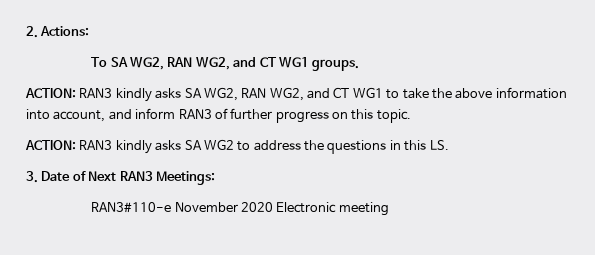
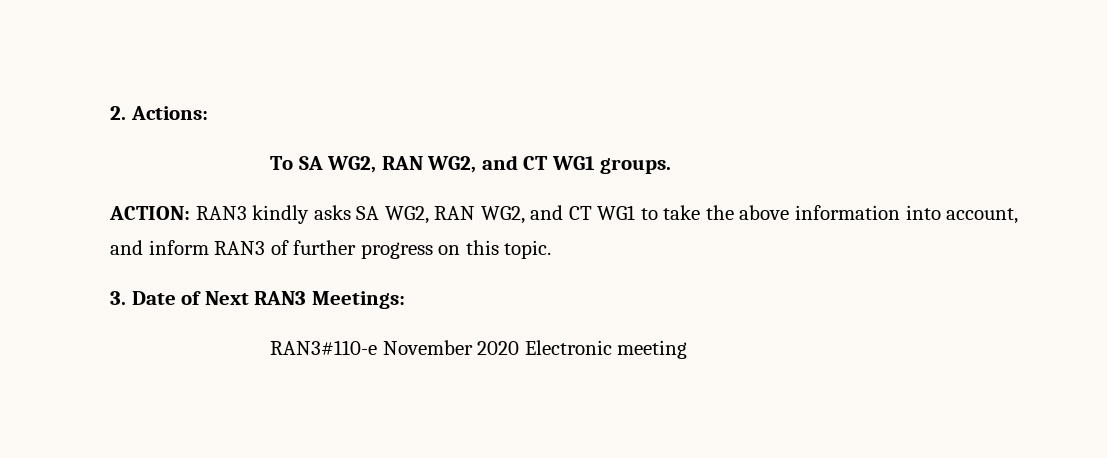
- ACTION: RAN3 kindly asks SA WG2 to address the questions in this LS.

